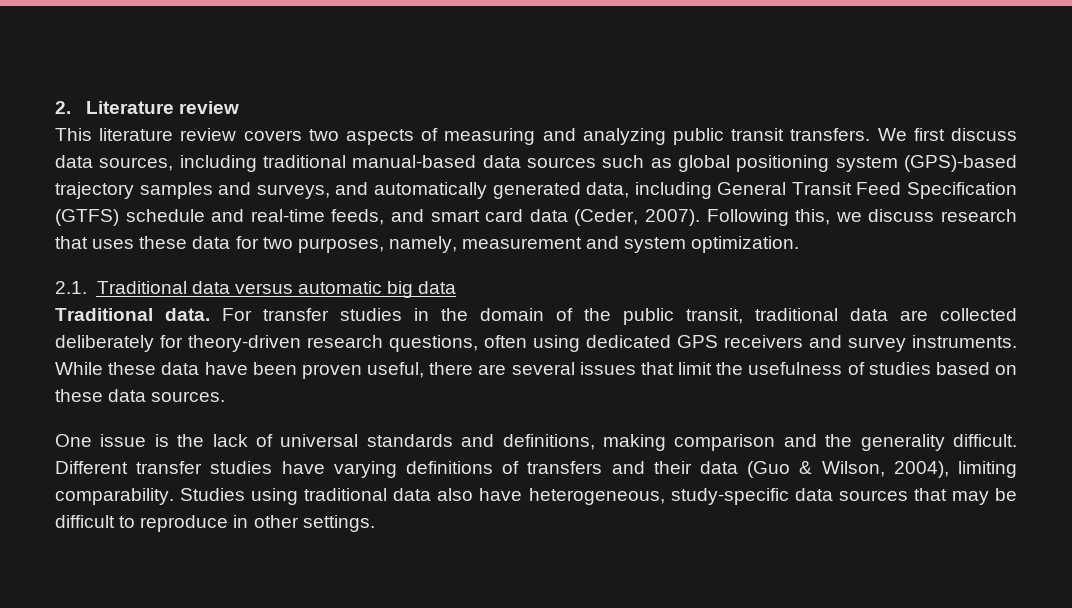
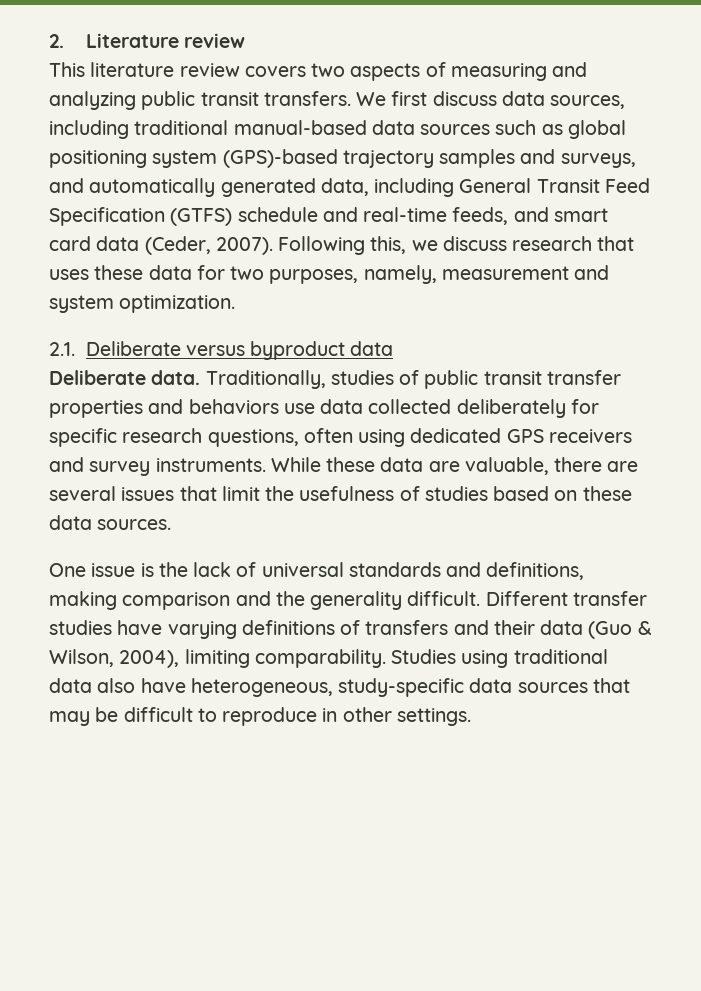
- 2.1. Traditional data versus automatic big data
- Traditional data. For transfer studies in the domain of the public transit, traditional data are collected deliberately for theory-driven research questions, often using dedicated GPS receivers and survey instruments.
+ 2.1. Deliberate versus byproduct data
+ Deliberate data. Traditionally, studies of public transit transfer properties and behaviors use data collected deliberately for specific research questions, often using dedicated GPS receivers and survey instruments.
- While these data have been proven useful, there are several issues that limit the usefulness of studies based on these data sources.
+ While these data are valuable, there are several issues that limit the usefulness of studies based on these data sources.

